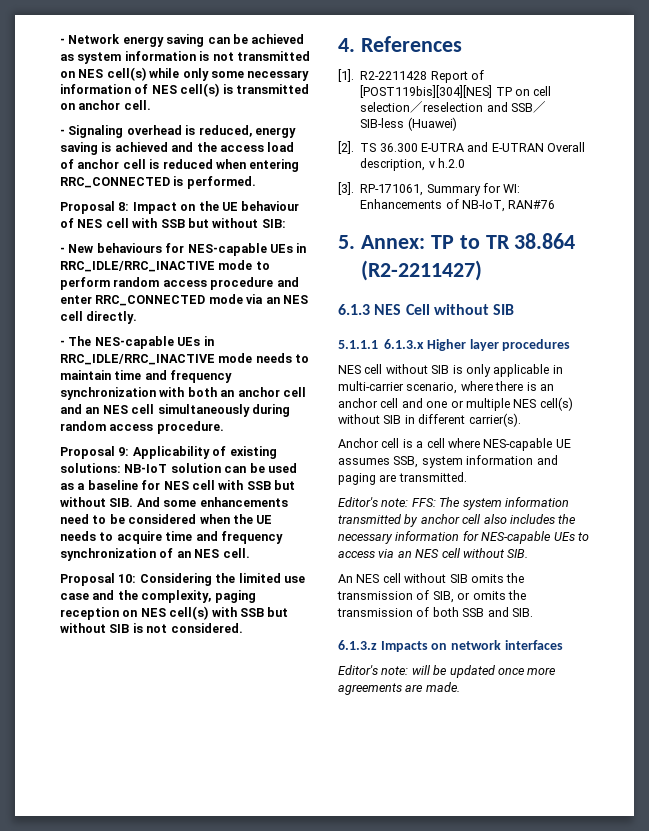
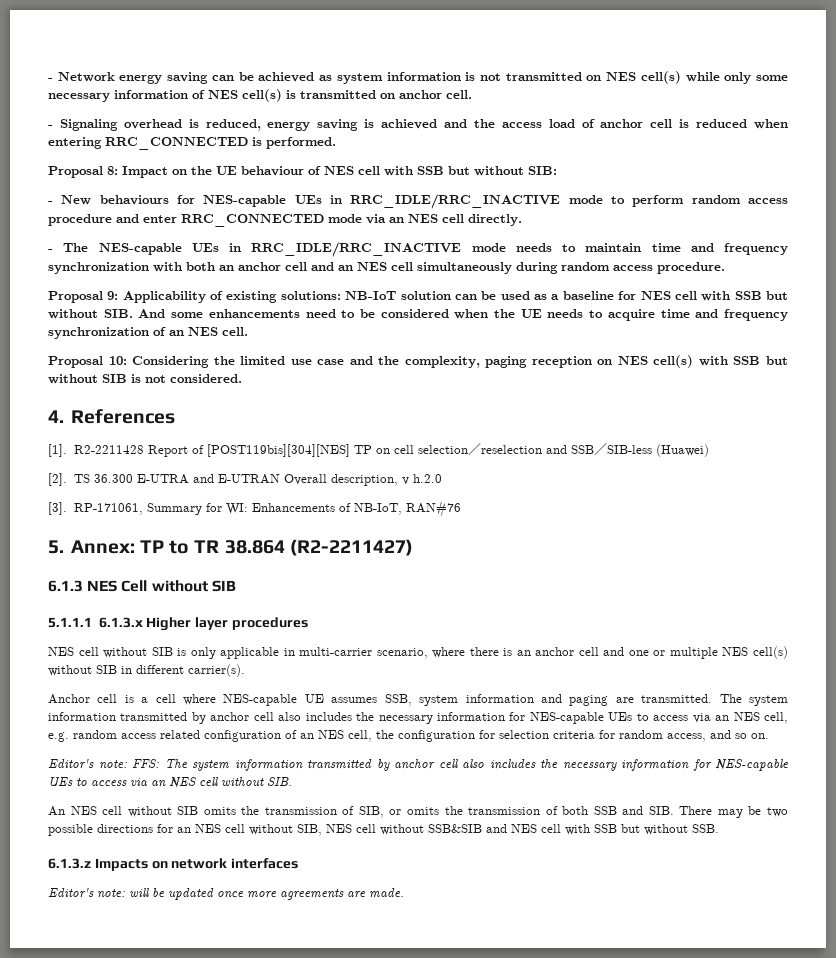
+ The system information transmitted by anchor cell also includes the necessary information for NES-capable UEs to access via an NES cell, e.g. random access related configuration of an NES cell, the configuration for selection criteria for random access, and so on.
- An NES cell without SIB omits the transmission of SIB, or omits the transmission of both SSB and SIB.
+ An NES cell without SIB omits the transmission of SIB, or omits the transmission of both SSB and SIB. There may be two possible directions for an NES cell without SIB, NES cell without SSB&SIB and NES cell with SSB but without SSB.

